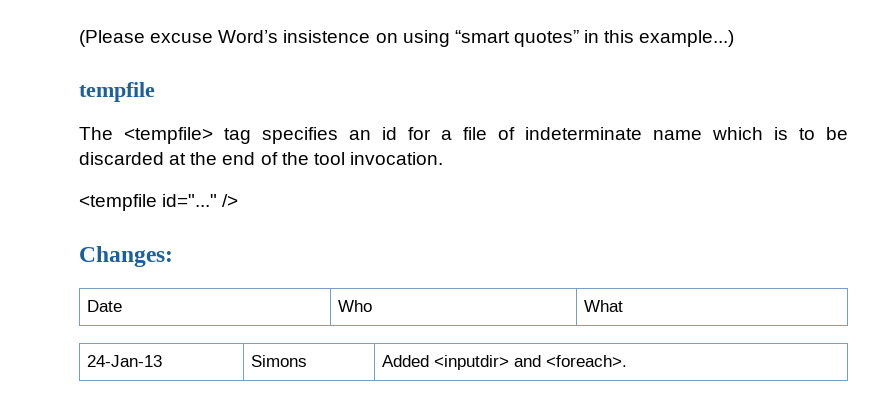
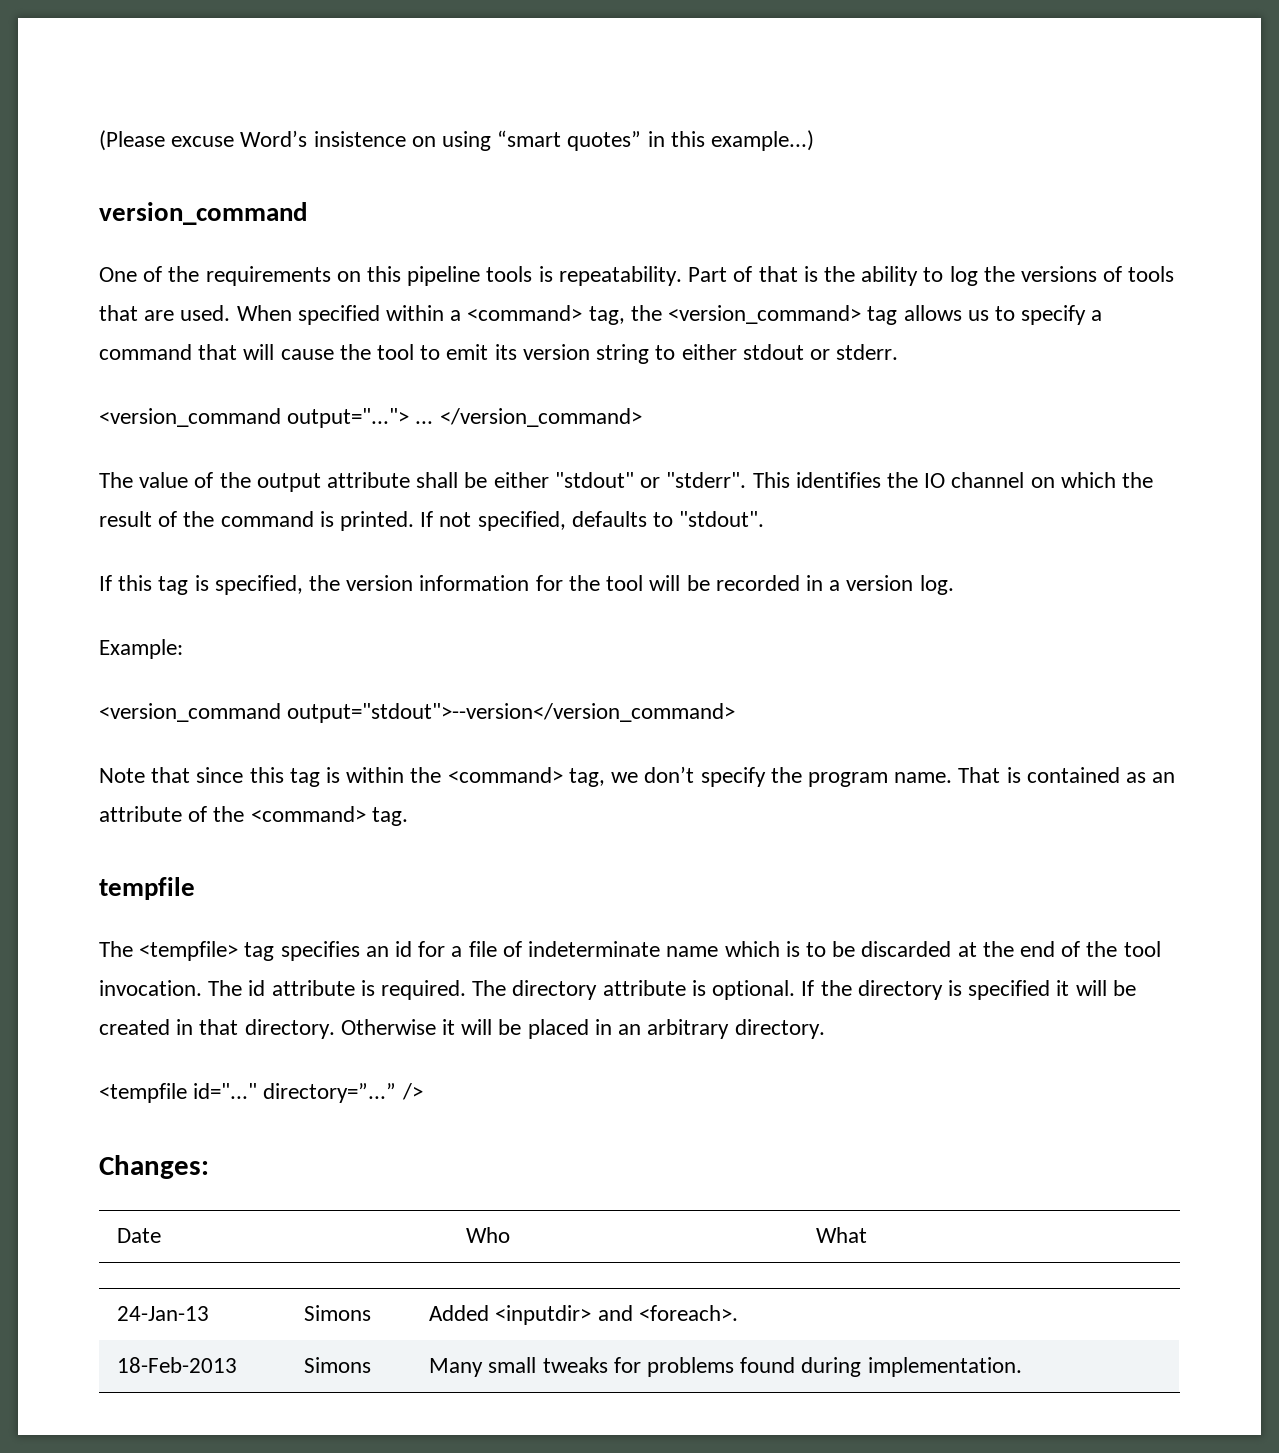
+ version_command
+ One of the requirements on this pipeline tools is repeatability. Part of that is the ability to log the versions of tools that are used. When specified within a <command> tag, the <version_command> tag allows us to specify a command that will cause the tool to emit its version string to either stdout or stderr.
+ <version_command output="..."> ... </version_command>
+ The value of the output attribute shall be either "stdout" or "stderr". This identifies the IO channel on which the result of the command is printed. If not specified, defaults to "stdout".
+ If this tag is specified, the version information for the tool will be recorded in a version log.
+ Example:
+ <version_command output="stdout">--version</version_command>
+ Note that since this tag is within the <command> tag, we don’t specify the program name. That is contained as an attribute of the <command> tag.
+ The id attribute is required. The directory attribute is optional. If the directory is specified it will be created in that directory. Otherwise it will be placed in an arbitrary directory.
- <tempfile id="..."
+ <tempfile id="..." directory=”...”
+ 18-Feb-2013 | Simons | Many small tweaks for problems found during implementation.

